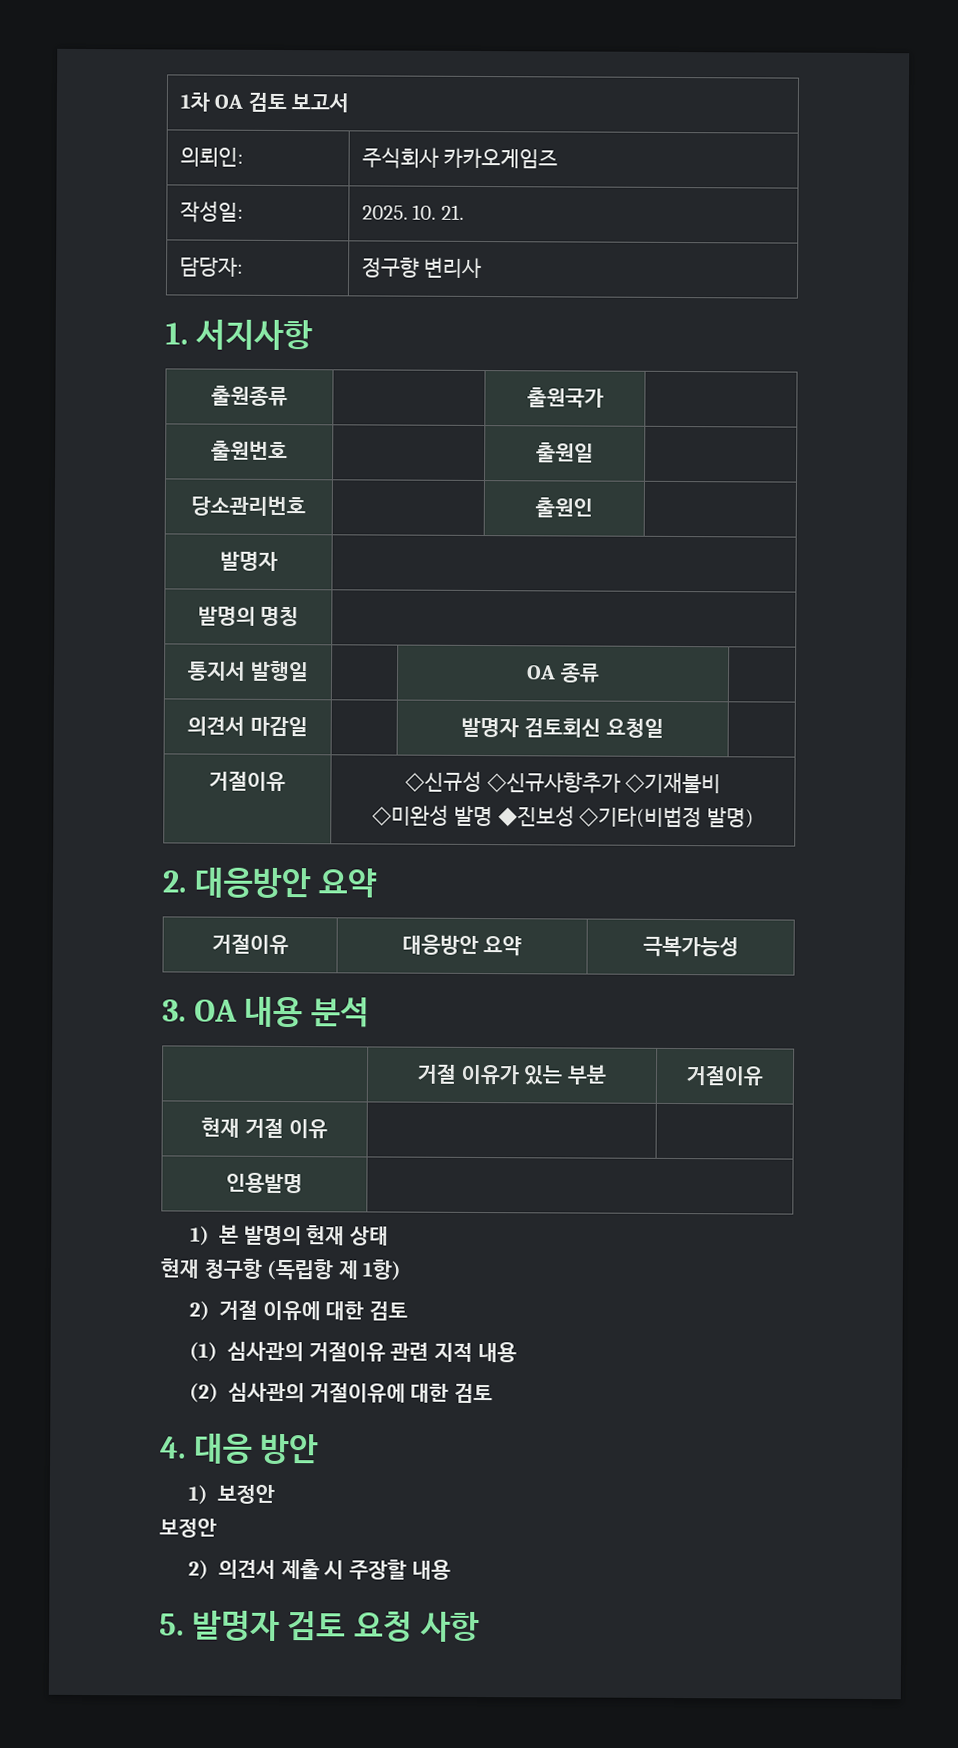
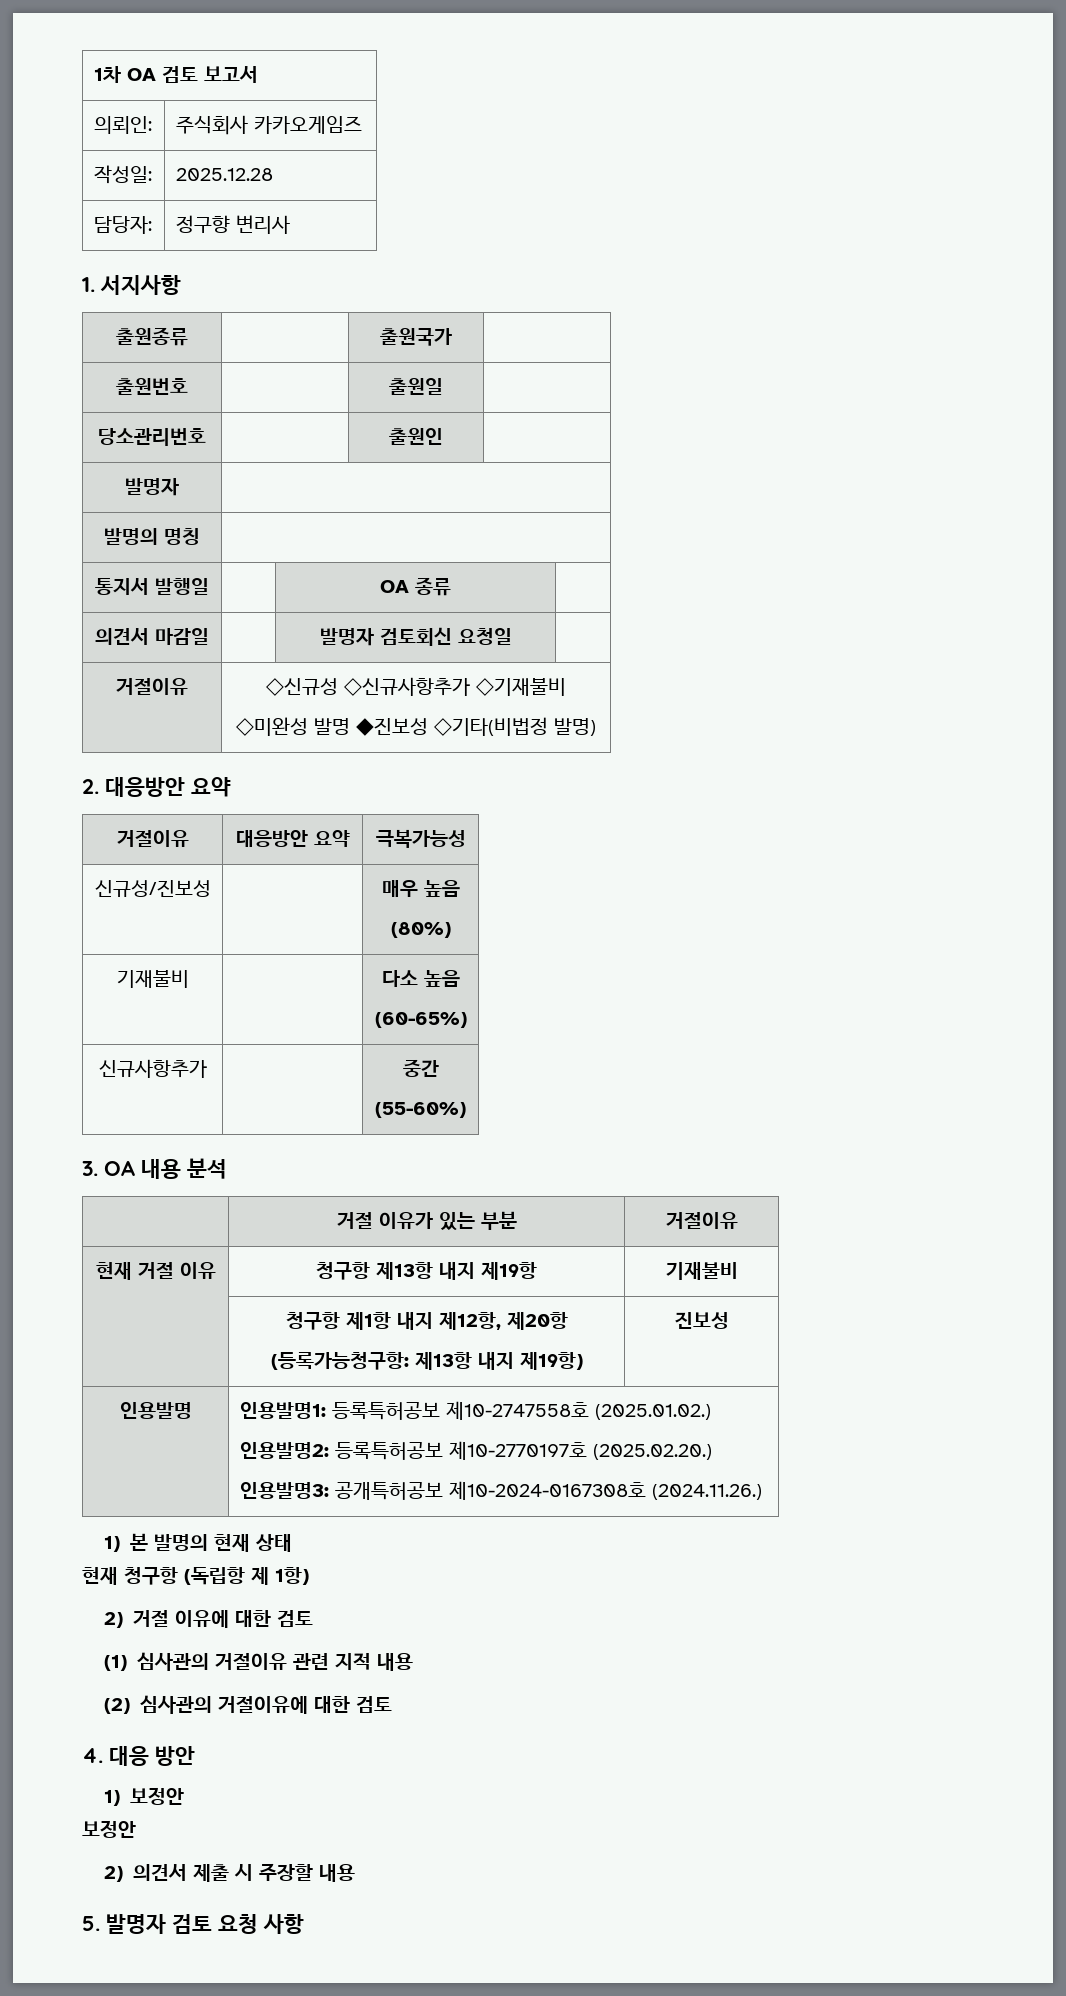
- 작성일: | 2025. 10. 21.
+ 작성일: | 2025.12.28
+ 신규성/진보성 | | 매우 높음
+ (80%)
+ 기재불비 | | 다소 높음
+ (60-65%)
+ 신규사항추가 | | 중간
+ (55-60%)
- 현재 거절 이유 | |
- 인용발명 |
+ 현재 거절 이유 | 청구항 제13항 내지 제19항 | 기재불비
+ | 청구항 제1항 내지 제12항, 제20항
+ (등록가능청구항: 제13항 내지 제19항) | 진보성
+ 인용발명 | 인용발명1: 등록특허공보 제10-2747558호 (2025.01.02.)
+ 인용발명2: 등록특허공보 제10-2770197호 (2025.02.20.)
+ 인용발명3: 공개특허공보 제10-2024-0167308호 (2024.11.26.)

